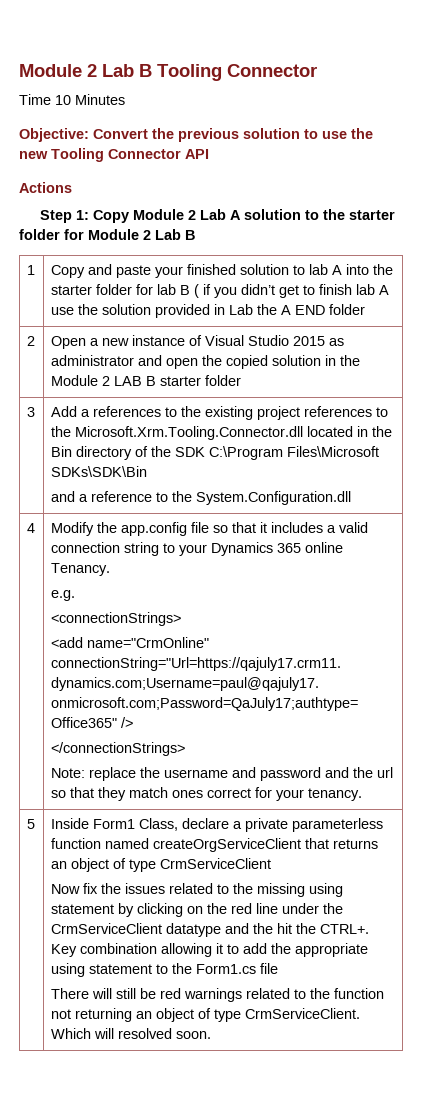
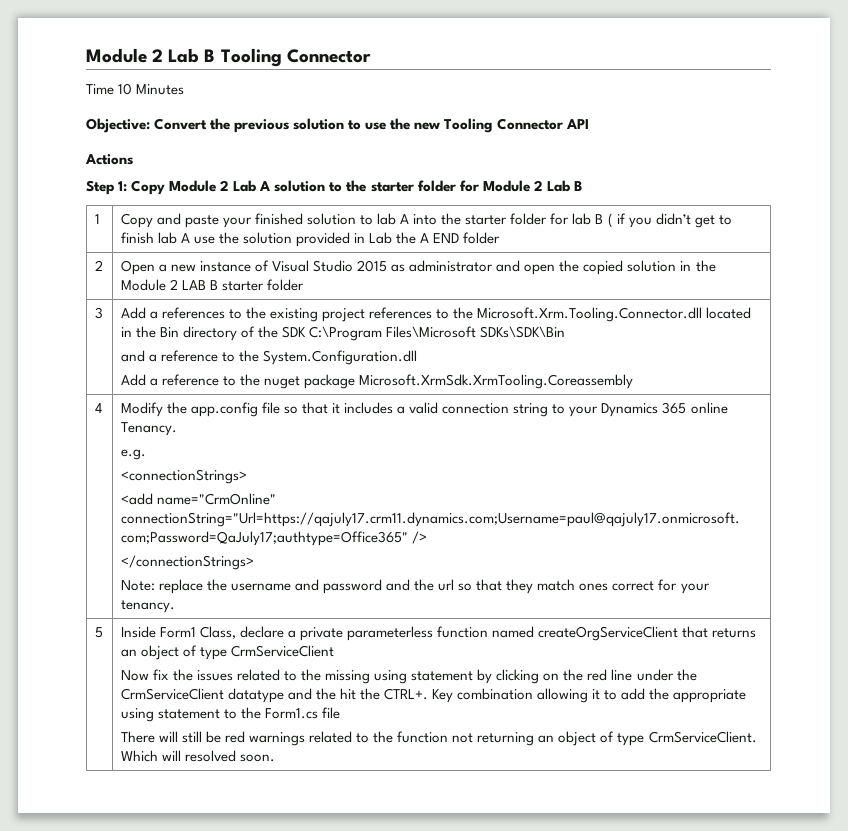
  3 | Add a references to the existing project references to the Microsoft.Xrm.Tooling.Connector.dll located in the Bin directory of the SDK C:\Program Files\Microsoft SDKs\SDK\Bin
  and a reference to the System.Configuration.dll
+ Add a reference to the nuget package Microsoft.XrmSdk.XrmTooling.Coreassembly

